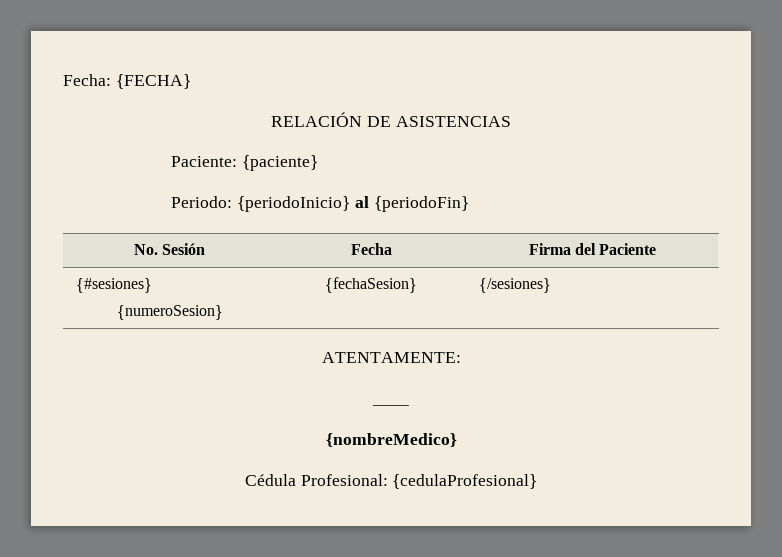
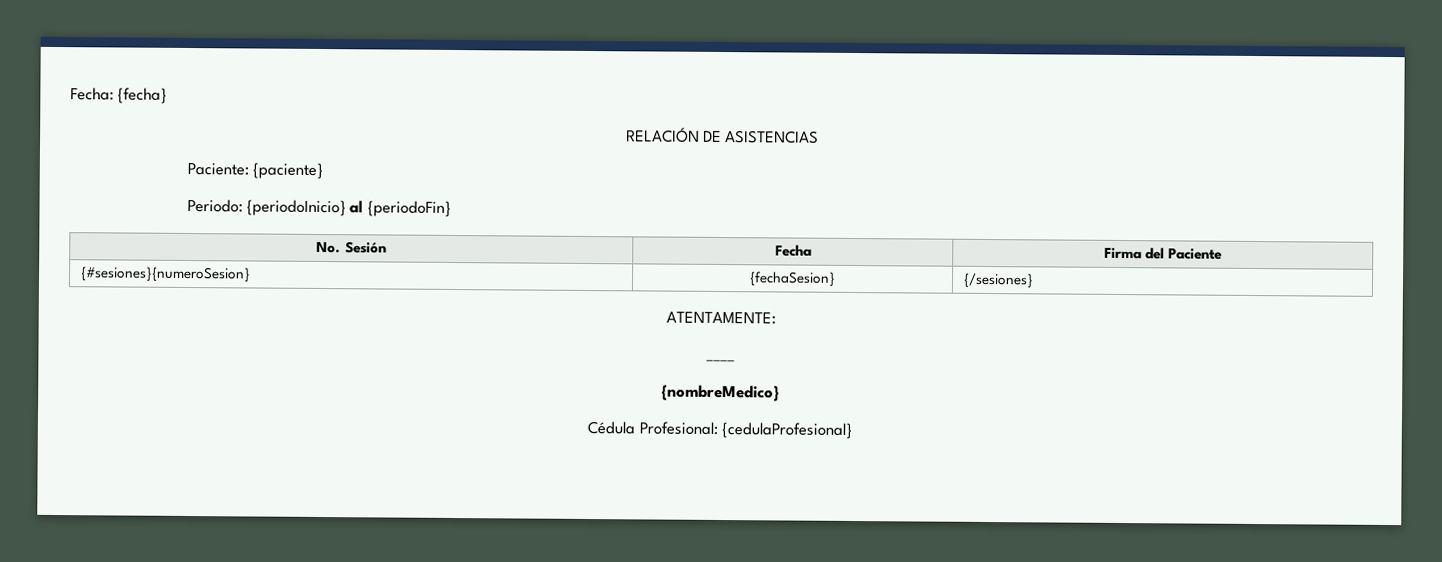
- Fecha: {FECHA}
+ Fecha: {fecha}
- {#sesiones}
- {numeroSesion} | {fechaSesion} | {/sesiones}
+ {#sesiones}{numeroSesion} | {fechaSesion} | {/sesiones}

